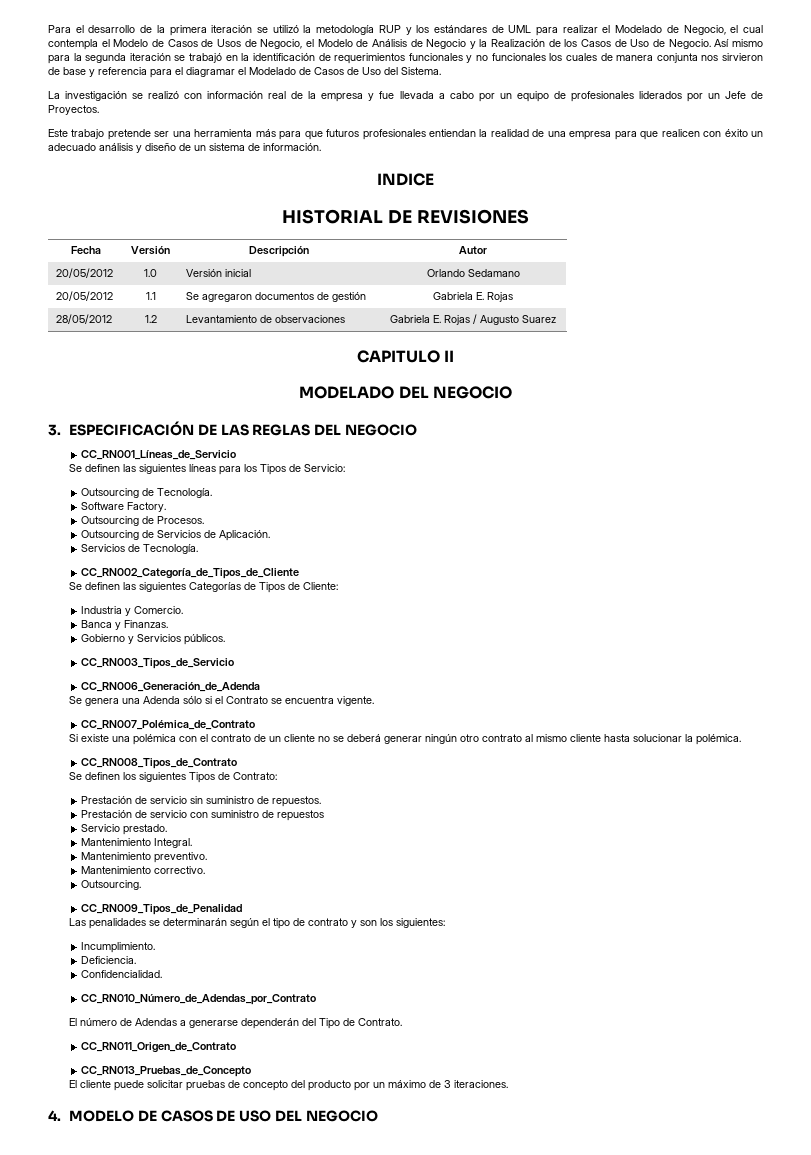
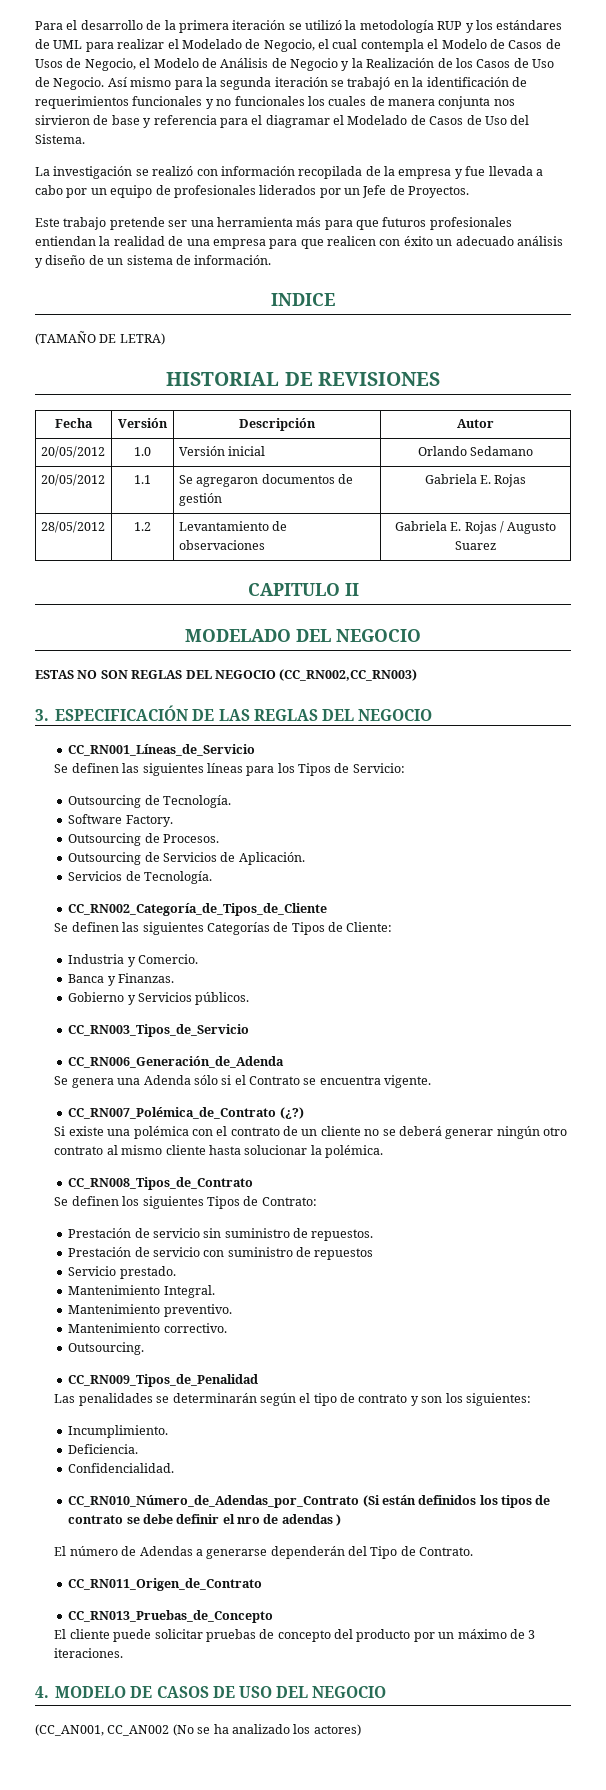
- La investigación se realizó con información real de la empresa y fue llevada a cabo por un equipo de profesionales liderados por un Jefe de Proyectos.
+ La investigación se realizó con información recopilada de la empresa y fue llevada a cabo por un equipo de profesionales liderados por un Jefe de Proyectos.
+ (TAMAÑO DE LETRA)
+ ESTAS NO SON REGLAS DEL NEGOCIO (CC_RN002,CC_RN003)
- CC_RN007_Polémica_de_Contrato
+ CC_RN007_Polémica_de_Contrato (¿?)
- CC_RN010_Número_de_Adendas_por_Contrato
+ CC_RN010_Número_de_Adendas_por_Contrato (Si están definidos los tipos de contrato se debe definir el nro de adendas )
+ (CC_AN001, CC_AN002 (No se ha analizado los actores)

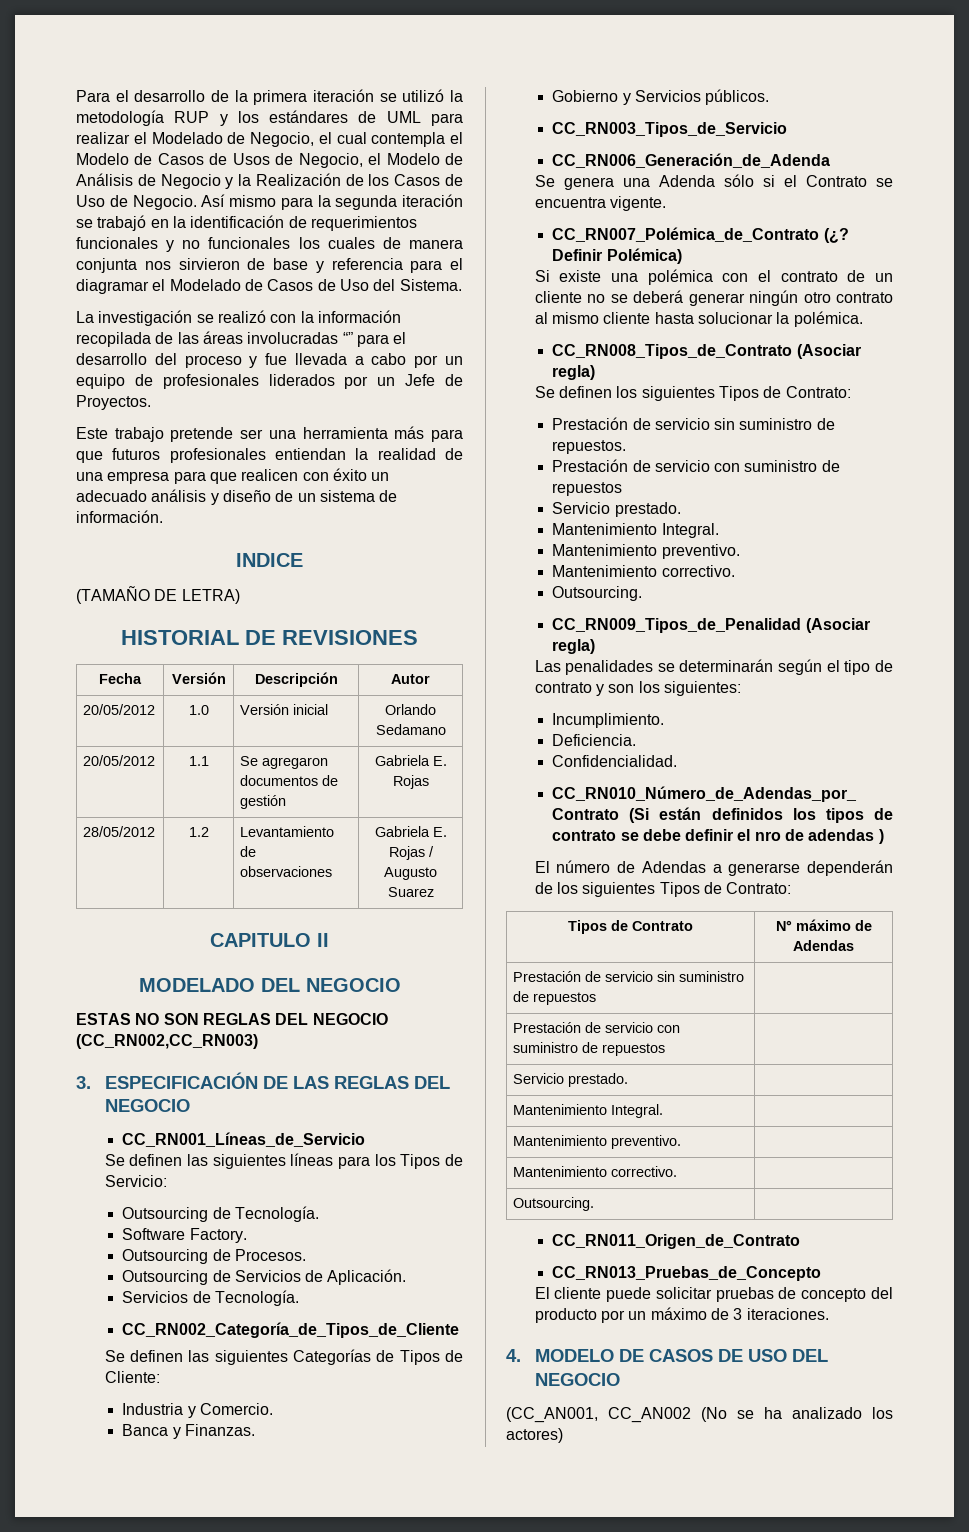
- La investigación se realizó con información recopilada de la empresa y fue llevada a cabo por un equipo de profesionales liderados por un Jefe de Proyectos.
+ La investigación se realizó con la información recopilada de las áreas involucradas “” para el desarrollo del proceso y fue llevada a cabo por un equipo de profesionales liderados por un Jefe de Proyectos.
- CC_RN007_Polémica_de_Contrato (¿?)
+ CC_RN007_Polémica_de_Contrato (¿? Definir Polémica)
- CC_RN008_Tipos_de_Contrato
+ CC_RN008_Tipos_de_Contrato (Asociar regla)
- CC_RN009_Tipos_de_Penalidad
+ CC_RN009_Tipos_de_Penalidad (Asociar regla)
- El número de Adendas a generarse dependerán del Tipo de Contrato.
+ El número de Adendas a generarse dependerán de los siguientes Tipos de Contrato:
+ Tipos de Contrato | N° máximo de Adendas
+ Prestación de servicio sin suministro de repuestos |
+ Prestación de servicio con suministro de repuestos |
+ Servicio prestado. |
+ Mantenimiento Integral. |
+ Mantenimiento preventivo. |
+ Mantenimiento correctivo. |
+ Outsourcing. |

